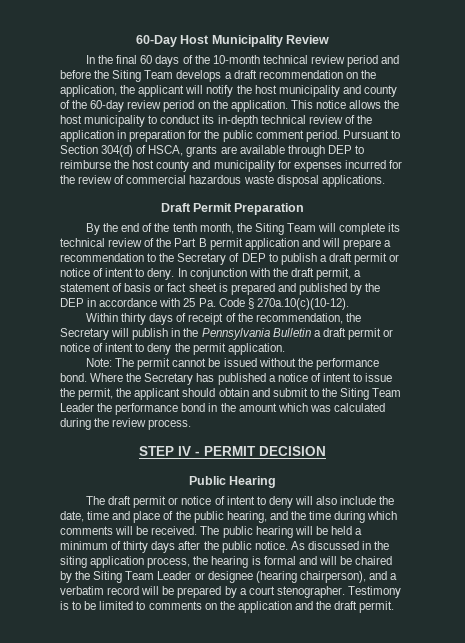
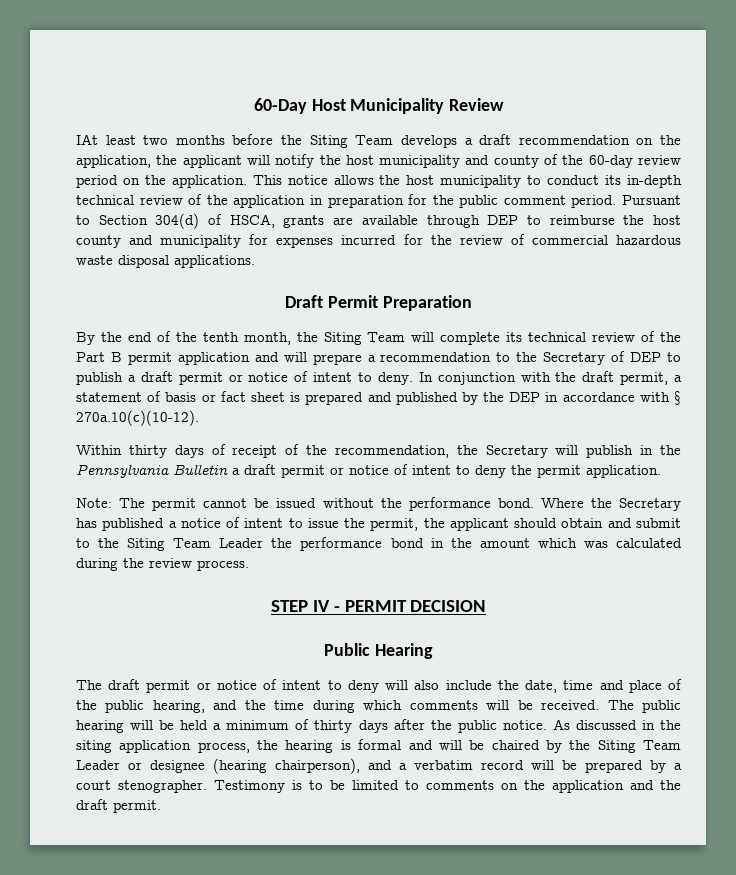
- In the final 60 days of the 10-month technical review period and before the Siting Team develops a draft recommendation on the application, the applicant will notify the host municipality and county of the 60-day review period on the application.
+ IAt least two months before the Siting Team develops a draft recommendation on the application, the applicant will notify the host municipality and county of the 60-day review period on the application.
- In conjunction with the draft permit, a statement of basis or fact sheet is prepared and published by the DEP in accordance with 25 Pa. Code § 270a.10(c)(10-12).
+ In conjunction with the draft permit, a statement of basis or fact sheet is prepared and published by the DEP in accordance with § 270a.10(c)(10-12).

